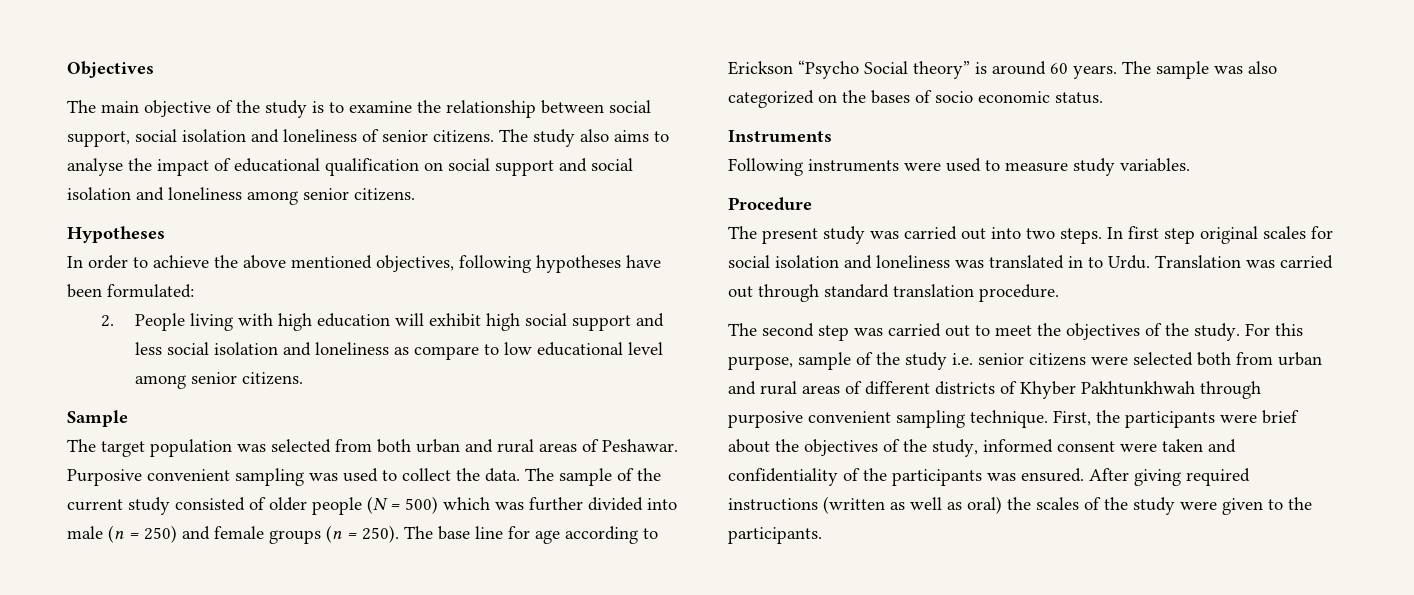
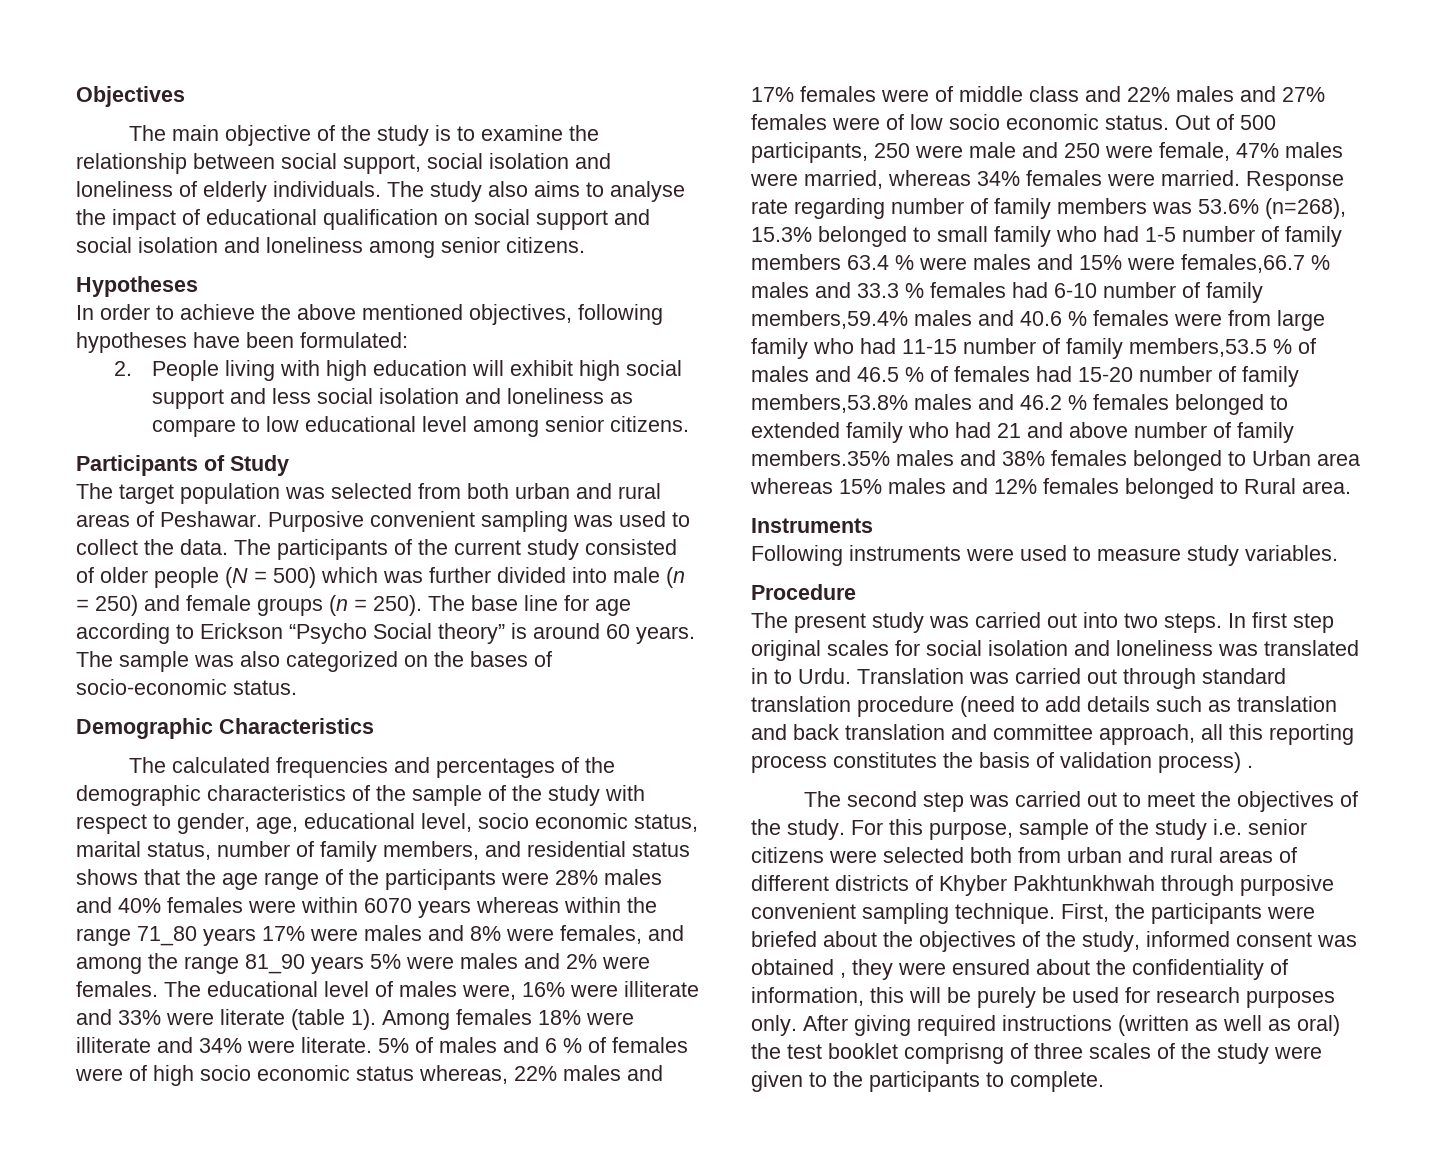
- The main objective of the study is to examine the relationship between social support, social isolation and loneliness of senior citizens.
+ The main objective of the study is to examine the relationship between social support, social isolation and loneliness of elderly individuals.
- Sample
+ Participants of Study
- The sample of the current study consisted of older people (N = 500) which was further divided into male (n = 250) and female groups (n = 250).
+ The participants of the current study consisted of older people (N = 500) which was further divided into male (n = 250) and female groups (n = 250).
- The sample was also categorized on the bases of socio economic status.
+ The sample was also categorized on the bases of socio-economic status.
+ Demographic Characteristics
+ The calculated frequencies and percentages of the demographic characteristics of the sample of the study with respect to gender, age, educational level, socio economic status, marital status, number of family members, and residential status shows that the age range of the participants were 28% males and 40% females were within 6070 years whereas within the range 71_80 years 17% were males and 8% were females, and among the range 81_90 years 5% were males and 2% were females. The educational level of males were, 16% were illiterate and 33% were literate (table 1). Among females 18% were illiterate and 34% were literate. 5% of males and 6 % of females were of high socio economic status whereas, 22% males and 17% females were of middle class and 22% males and 27% females were of low socio economic status. Out of 500 participants, 250 were male and 250 were female, 47% males were married, whereas 34% females were married. Response rate regarding number of family members was 53.6% (n=268), 15.3% belonged to small family who had 1-5 number of family members 63.4 % were males and 15% were females,66.7 % males and 33.3 % females had 6-10 number of family members,59.4% males and 40.6 % females were from large family who had 11-15 number of family members,53.5 % of males and 46.5 % of females had 15-20 number of family members,53.8% males and 46.2 % females belonged to extended family who had 21 and above number of family members.35% males and 38% females belonged to Urban area whereas 15% males and 12% females belonged to Rural area.
- Translation was carried out through standard translation procedure.
+ Translation was carried out through standard translation procedure (need to add details such as translation and back translation and committee approach, all this reporting process constitutes the basis of validation process) .
- First, the participants were brief about the objectives of the study, informed consent were taken and confidentiality of the participants was ensured.
+ First, the participants were briefed about the objectives of the study, informed consent was obtained , they were ensured about the confidentiality of information, this will be purely be used for research purposes only.
- After giving required instructions (written as well as oral) the scales of the study were given to the participants.
+ After giving required instructions (written as well as oral) the test booklet comprisng of three scales of the study were given to the participants to complete.

